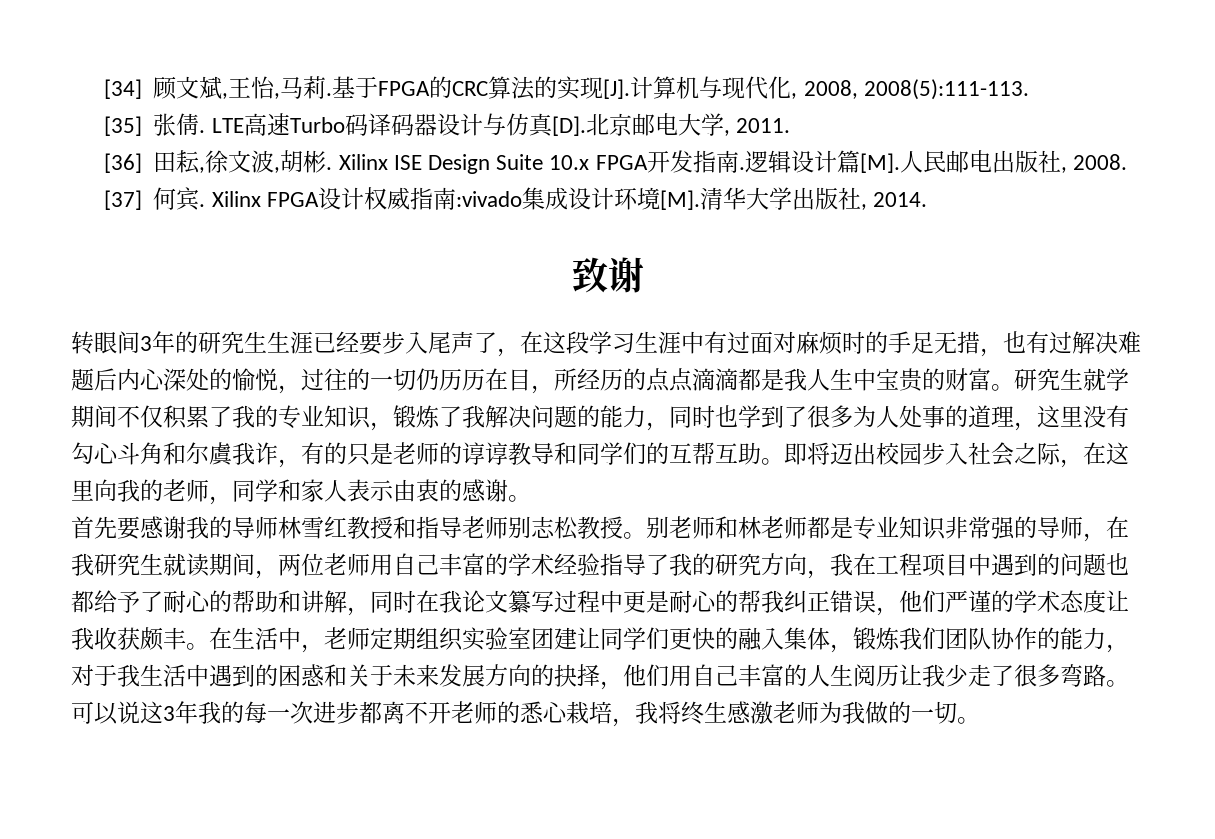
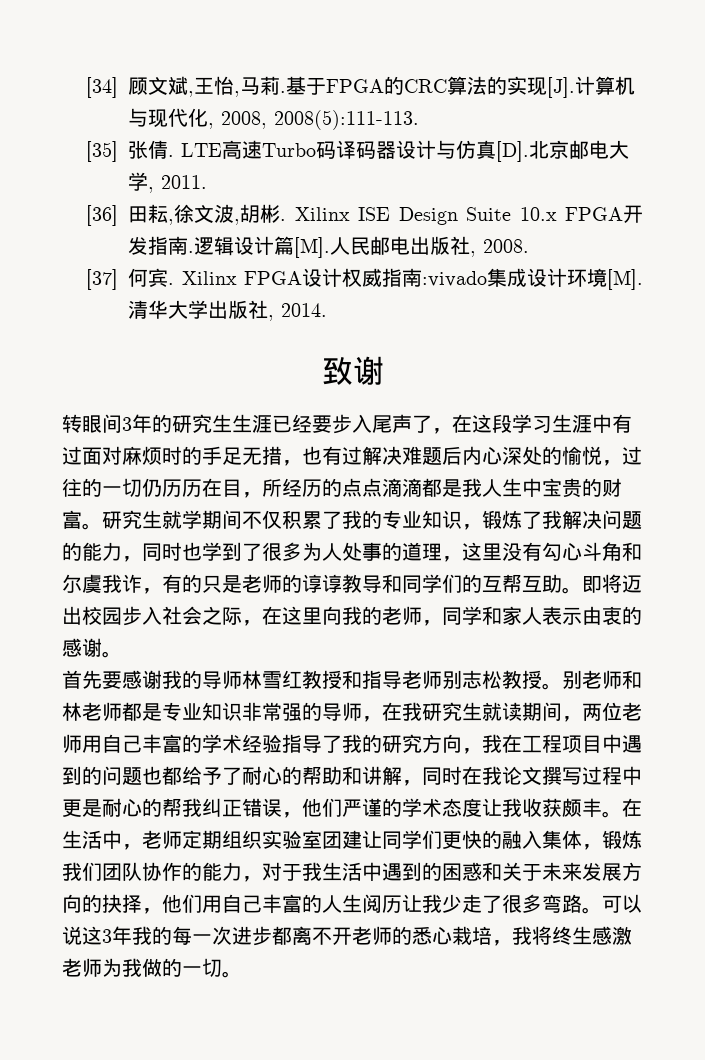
- 别老师和林老师都是专业知识非常强的导师，在我研究生就读期间，两位老师用自己丰富的学术经验指导了我的研究方向，我在工程项目中遇到的问题也都给予了耐心的帮助和讲解，同时在我论文纂写过程中更是耐心的帮我纠正错误，他们严谨的学术态度让我收获颇丰。
+ 别老师和林老师都是专业知识非常强的导师，在我研究生就读期间，两位老师用自己丰富的学术经验指导了我的研究方向，我在工程项目中遇到的问题也都给予了耐心的帮助和讲解，同时在我论文撰写过程中更是耐心的帮我纠正错误，他们严谨的学术态度让我收获颇丰。

